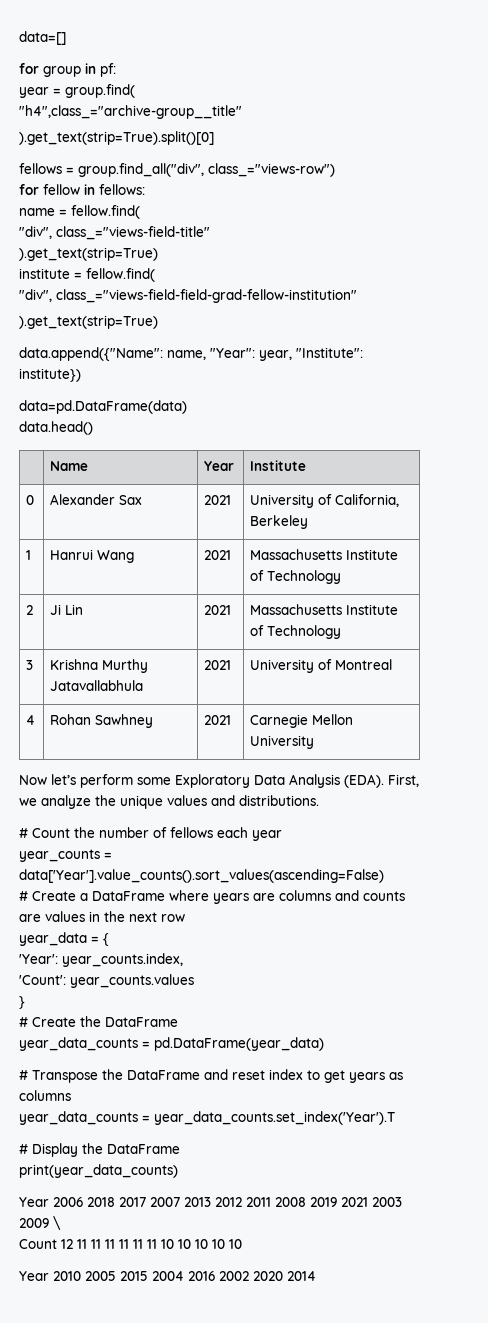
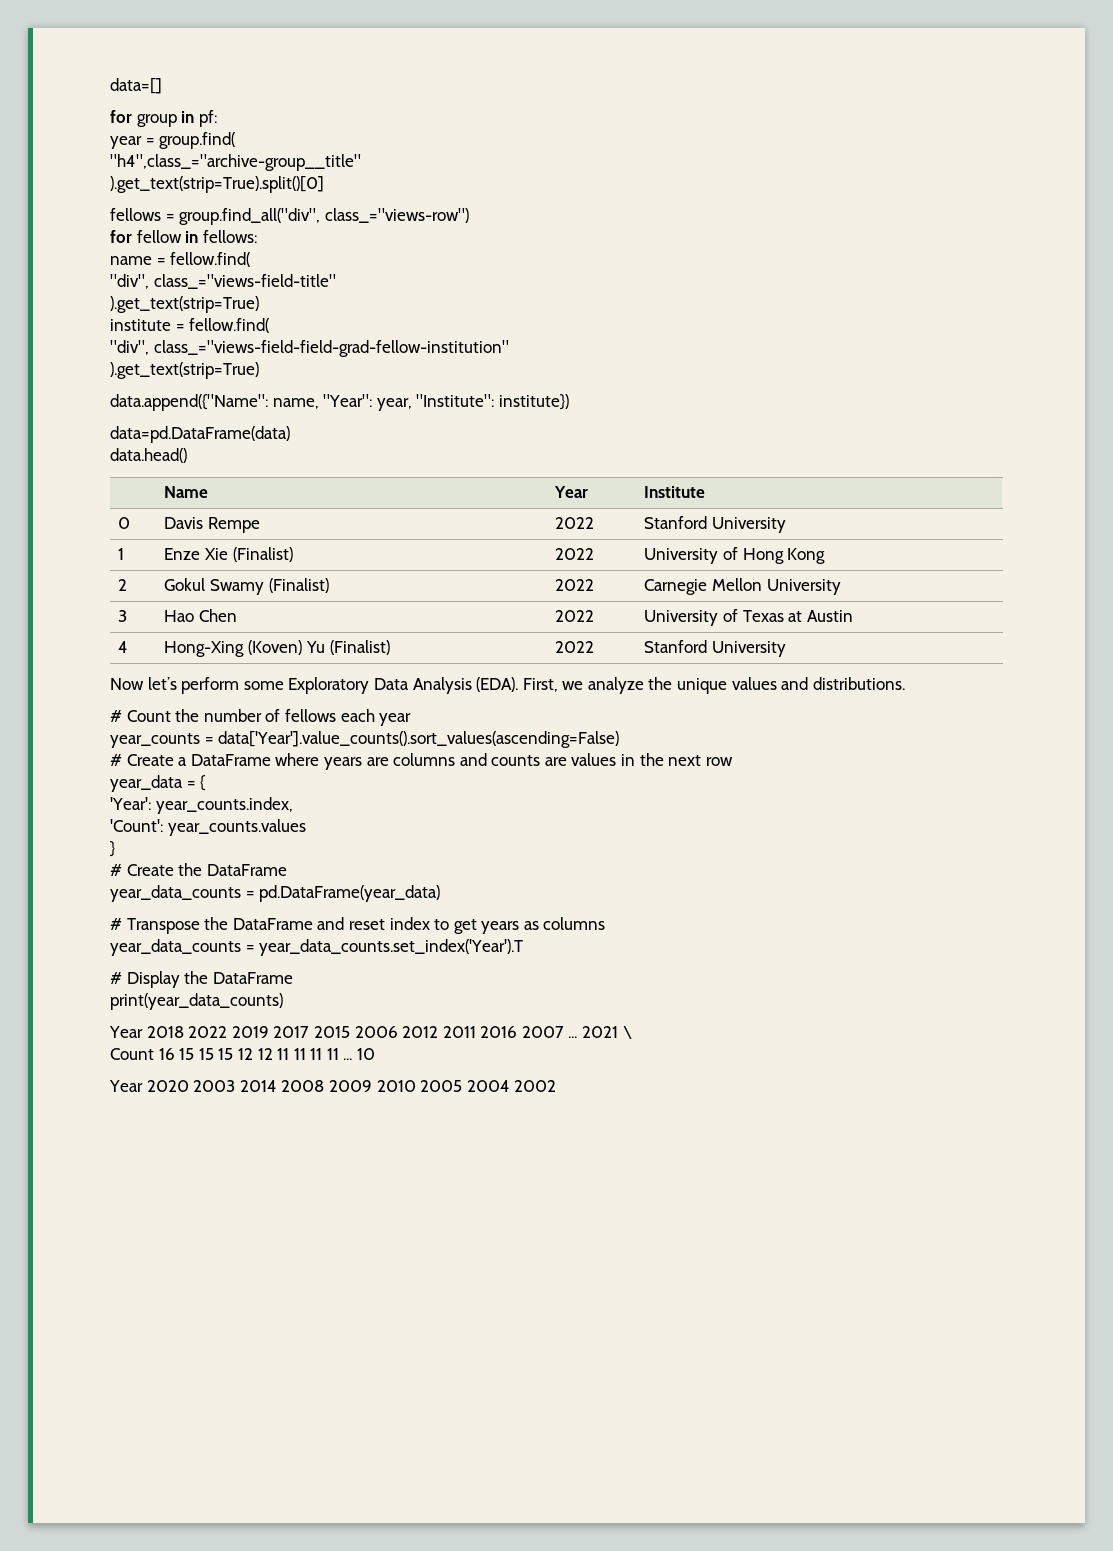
- 0 | Alexander Sax | 2021 | University of California, Berkeley
- 1 | Hanrui Wang | 2021 | Massachusetts Institute of Technology
- 2 | Ji Lin | 2021 | Massachusetts Institute of Technology
- 3 | Krishna Murthy Jatavallabhula | 2021 | University of Montreal
- 4 | Rohan Sawhney | 2021 | Carnegie Mellon University
+ 0 | Davis Rempe | 2022 | Stanford University
+ 1 | Enze Xie (Finalist) | 2022 | University of Hong Kong
+ 2 | Gokul Swamy (Finalist) | 2022 | Carnegie Mellon University
+ 3 | Hao Chen | 2022 | University of Texas at Austin
+ 4 | Hong-Xing (Koven) Yu (Finalist) | 2022 | Stanford University
- Year 2006 2018 2017 2007 2013 2012 2011 2008 2019 2021 2003 2009 \
- Count 12 11 11 11 11 11 11 10 10 10 10 10
- Year 2010 2005 2015 2004 2016 2002 2020 2014
+ Year 2018 2022 2019 2017 2015 2006 2012 2011 2016 2007 ... 2021 \
+ Count 16 15 15 15 12 12 11 11 11 11 ... 10
+ Year 2020 2003 2014 2008 2009 2010 2005 2004 2002

